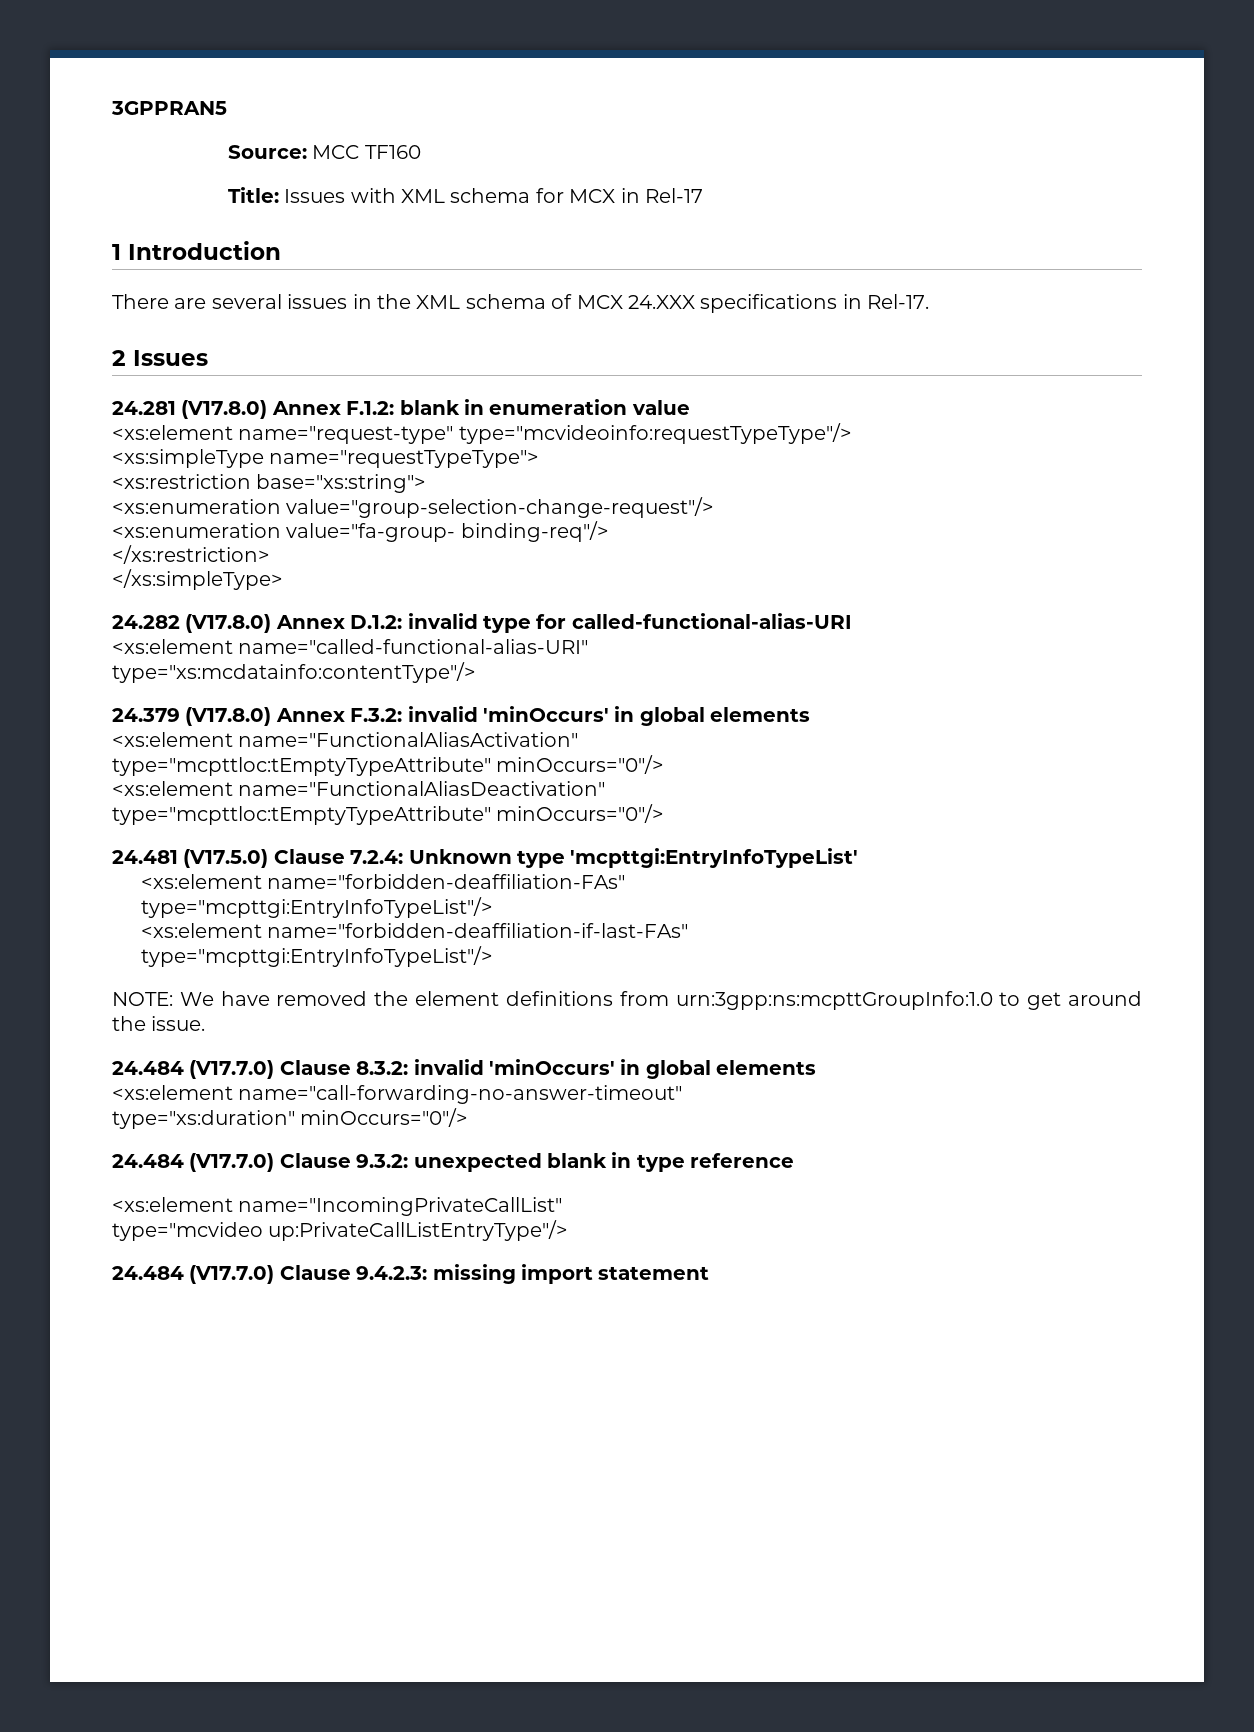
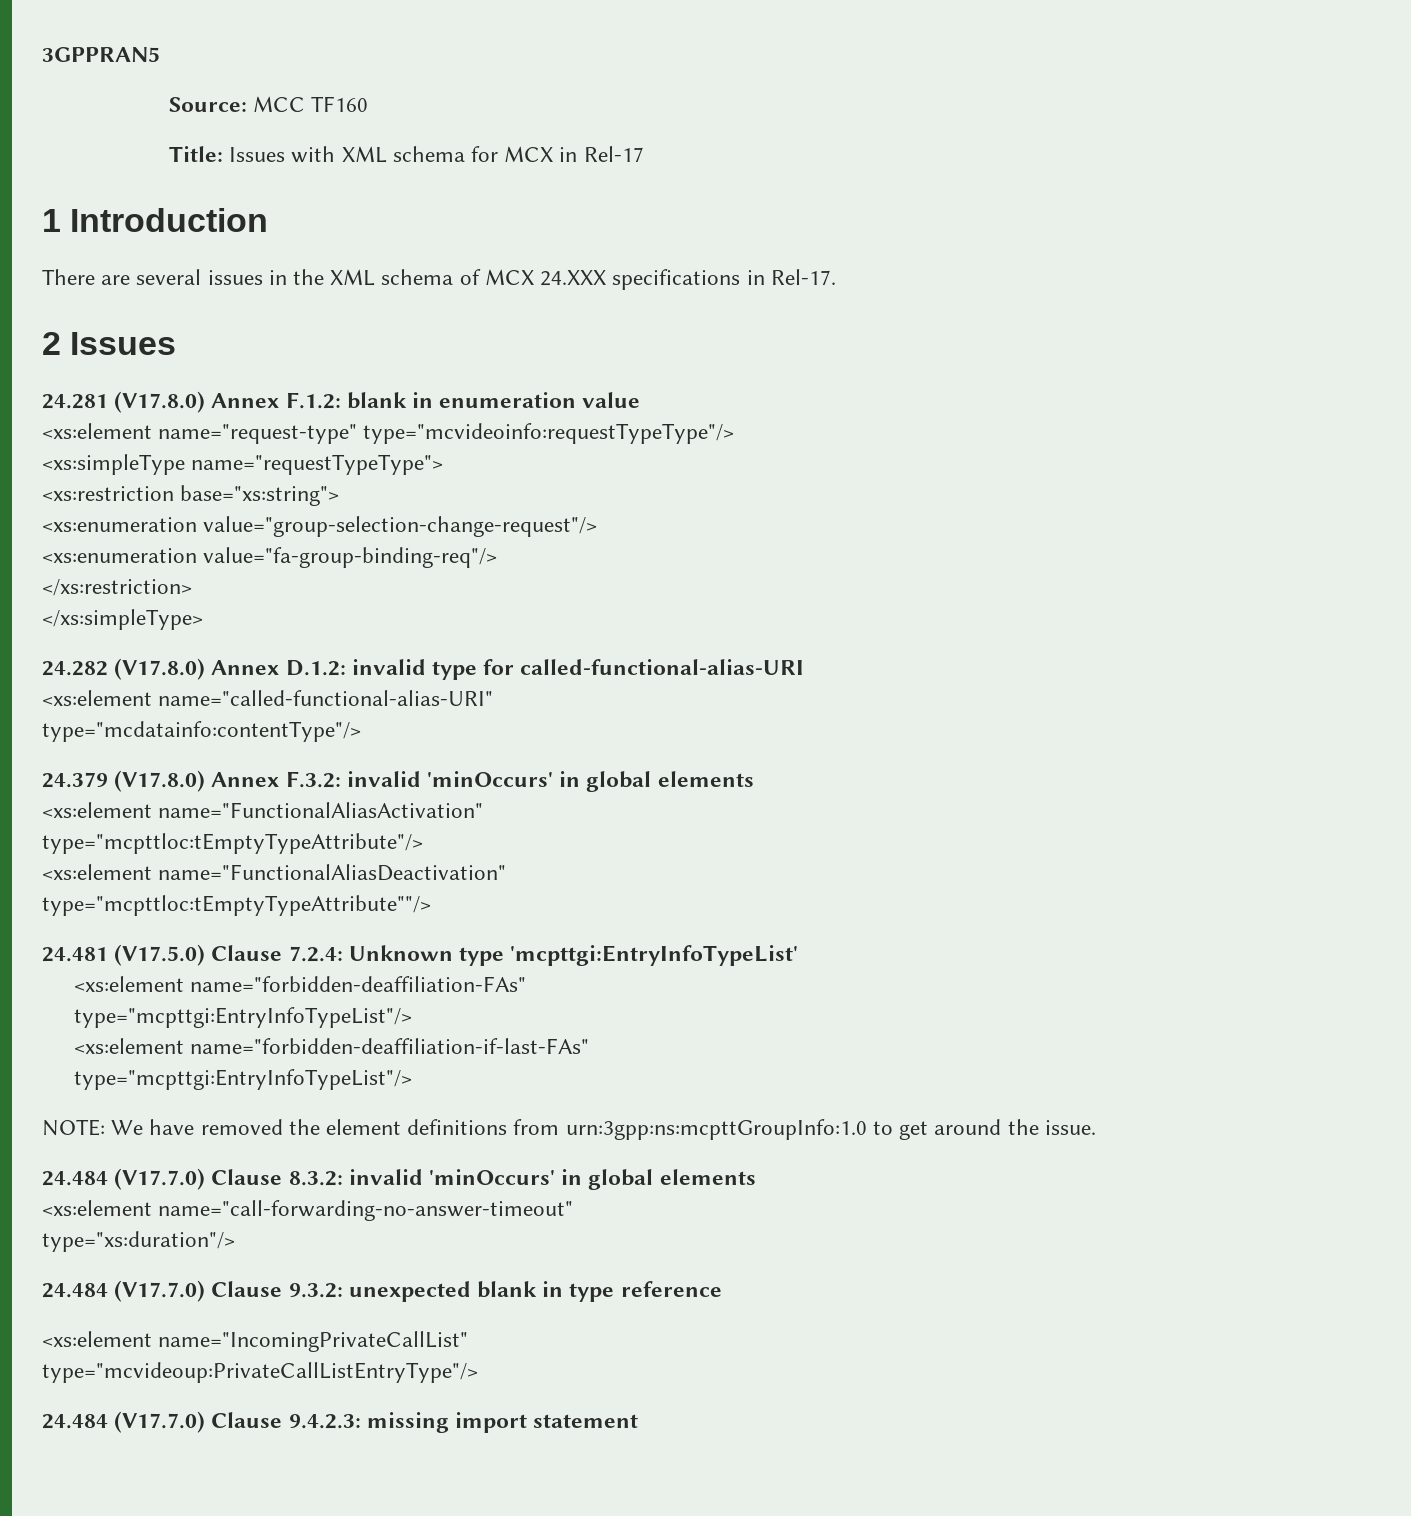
- <xs:enumeration value="fa-group- binding-req"/>
+ <xs:enumeration value="fa-group-binding-req"/>
- type="xs:mcdatainfo:contentType"/>
+ type="mcdatainfo:contentType"/>
  <xs:element name="FunctionalAliasActivation"
- type="mcpttloc:tEmptyTypeAttribute" minOccurs="0"/>
+ type="mcpttloc:tEmptyTypeAttribute"/>
  <xs:element name="FunctionalAliasDeactivation"
- type="mcpttloc:tEmptyTypeAttribute" minOccurs="0"/>
+ type="mcpttloc:tEmptyTypeAttribute""/>
- type="xs:duration" minOccurs="0"/>
+ type="xs:duration"/>
- type="mcvideo up:PrivateCallListEntryType"/>
+ type="mcvideoup:PrivateCallListEntryType"/>

